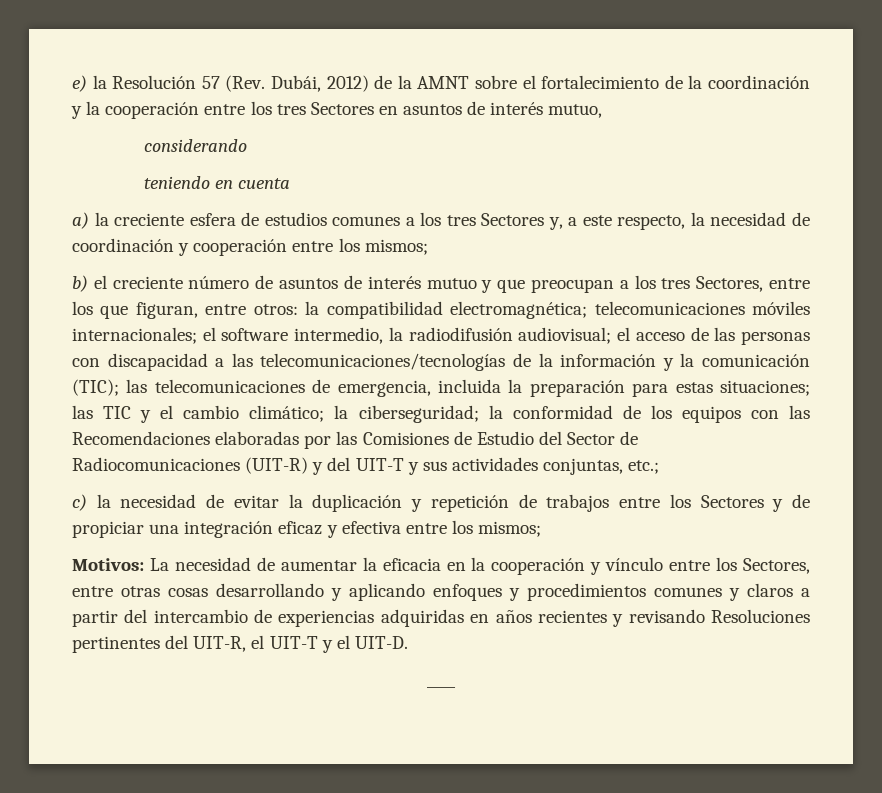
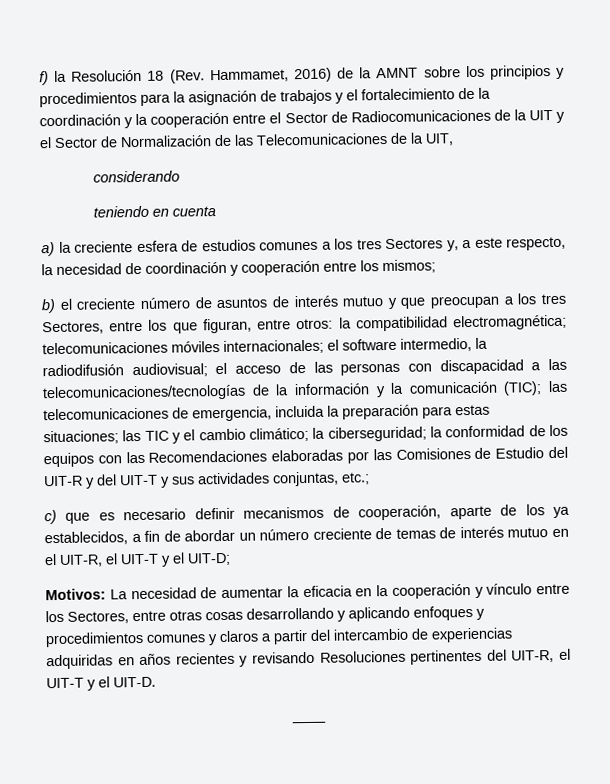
- e) la Resolución 57 (Rev. Dubái, 2012) de la AMNT sobre el fortalecimiento de la coordinación y la cooperación entre los tres Sectores en asuntos de interés mutuo,
+ f) la Resolución 18 (Rev. Hammamet, 2016) de la AMNT sobre los principios y procedimientos para la asignación de trabajos y el fortalecimiento de la coordinación y la cooperación entre el Sector de Radiocomunicaciones de la UIT y el Sector de Normalización de las Telecomunicaciones de la UIT,
- la conformidad de los equipos con las Recomendaciones elaboradas por las Comisiones de Estudio del Sector de Radiocomunicaciones (UIT-R) y del UIT-T y sus actividades conjuntas, etc.;
+ la conformidad de los equipos con las Recomendaciones elaboradas por las Comisiones de Estudio del UIT-R y del UIT-T y sus actividades conjuntas, etc.;
- c) la necesidad de evitar la duplicación y repetición de trabajos entre los Sectores y de propiciar una integración eficaz y efectiva entre los mismos;
+ c) que es necesario definir mecanismos de cooperación, aparte de los ya establecidos, a fin de abordar un número creciente de temas de interés mutuo en el UIT-R, el UIT-T y el UIT-D;

